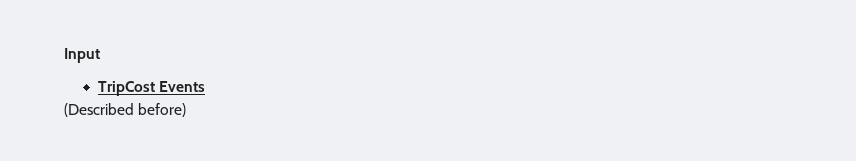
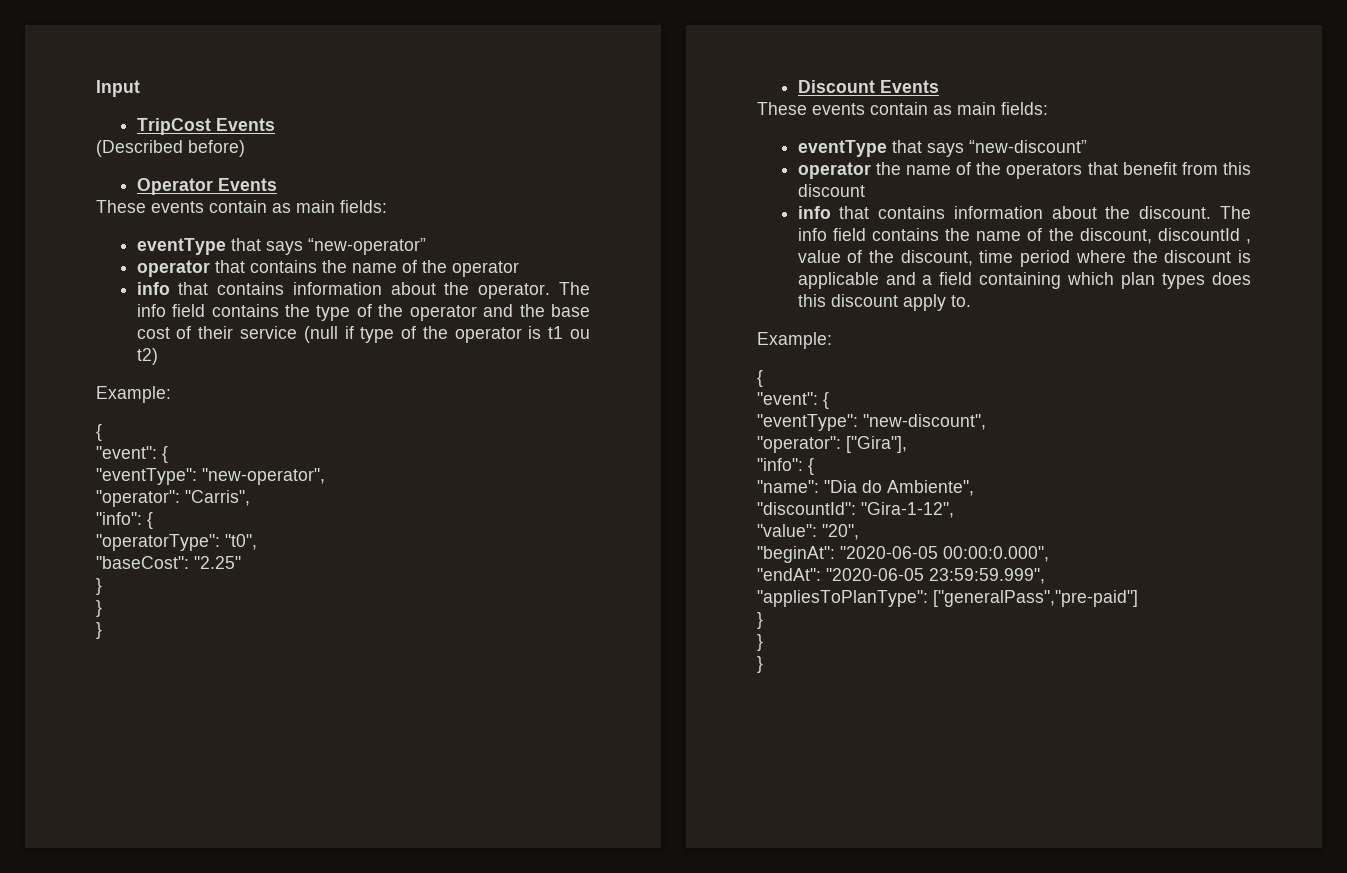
+ Operator Events
+ These events contain as main fields:
+ eventType that says “new-operator”
+ operator that contains the name of the operator
+ info that contains information about the operator. The info field contains the type of the operator and the base cost of their service (null if type of the operator is t1 ou t2)
+ Example:
+ {
+ "event": {
+ "eventType": "new-operator",
+ "operator": "Carris",
+ "info": {
+ "operatorType": "t0",
+ "baseCost": "2.25"
+ }
+ }
+ }
+ Discount Events
+ These events contain as main fields:
+ eventType that says “new-discount”
+ operator the name of the operators that benefit from this discount
+ info that contains information about the discount. The info field contains the name of the discount, discountId , value of the discount, time period where the discount is applicable and a field containing which plan types does this discount apply to.
+ Example:
+ {
+ "event": {
+ "eventType": "new-discount",
+ "operator": ["Gira"],
+ "info": {
+ "name": "Dia do Ambiente",
+ "discountId": "Gira-1-12",
+ "value": "20",
+ "beginAt": "2020-06-05 00:00:0.000",
+ "endAt": "2020-06-05 23:59:59.999",
+ "appliesToPlanType": ["generalPass","pre-paid"]
+ }
+ }
+ }

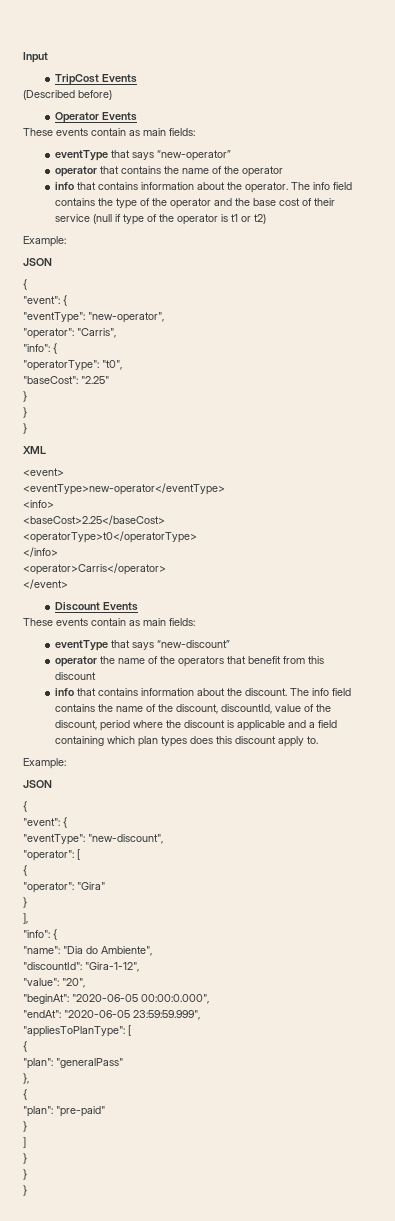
- The info field contains the type of the operator and the base cost of their service (null if type of the operator is t1 ou t2)
+ The info field contains the type of the operator and the base cost of their service (null if type of the operator is t1 or t2)
  Example:
+ JSON
+ XML
+ <event>
+ <eventType>new-operator</eventType>
+ <info>
+ <baseCost>2.25</baseCost>
+ <operatorType>t0</operatorType>
+ </info>
+ <operator>Carris</operator>
+ </event>
- The info field contains the name of the discount, discountId , value of the discount, time period where the discount is applicable and a field containing which plan types does this discount apply to.
+ The info field contains the name of the discount, discountId, value of the discount, period where the discount is applicable and a field containing which plan types does this discount apply to.
  Example:
+ JSON
- "operator": ["Gira"],
+ "operator": [
+ {
+ "operator": "Gira"
+ }
+ ],
- "appliesToPlanType": ["generalPass","pre-paid"]
+ "appliesToPlanType": [
+ {
+ "plan": "generalPass"
+ },
+ {
+ "plan": "pre-paid"
+ }
+ ]

